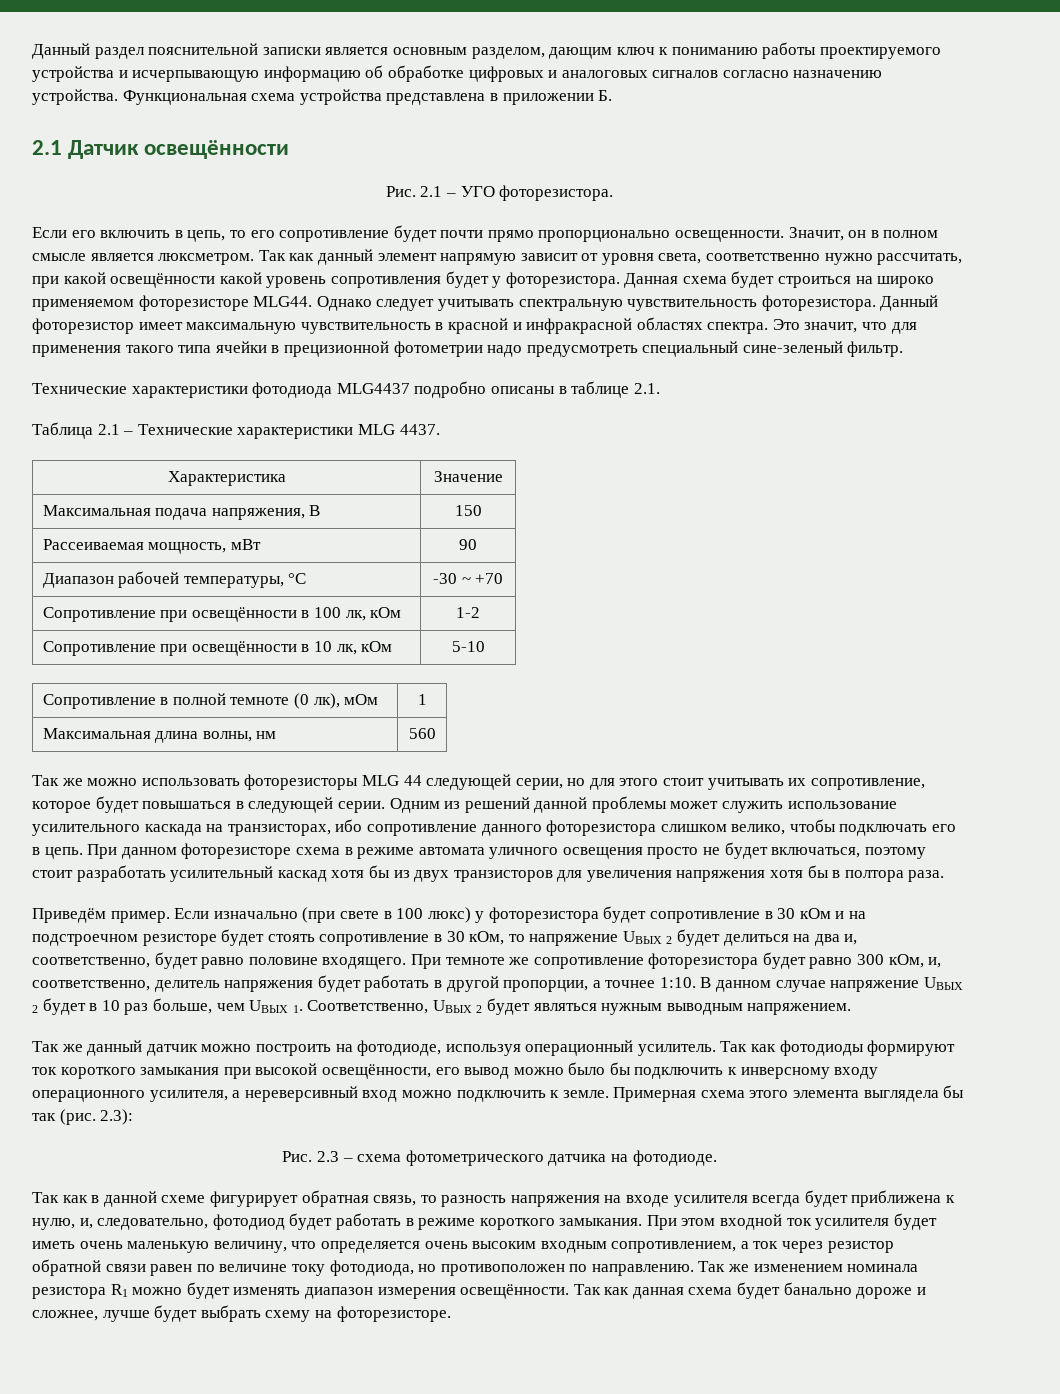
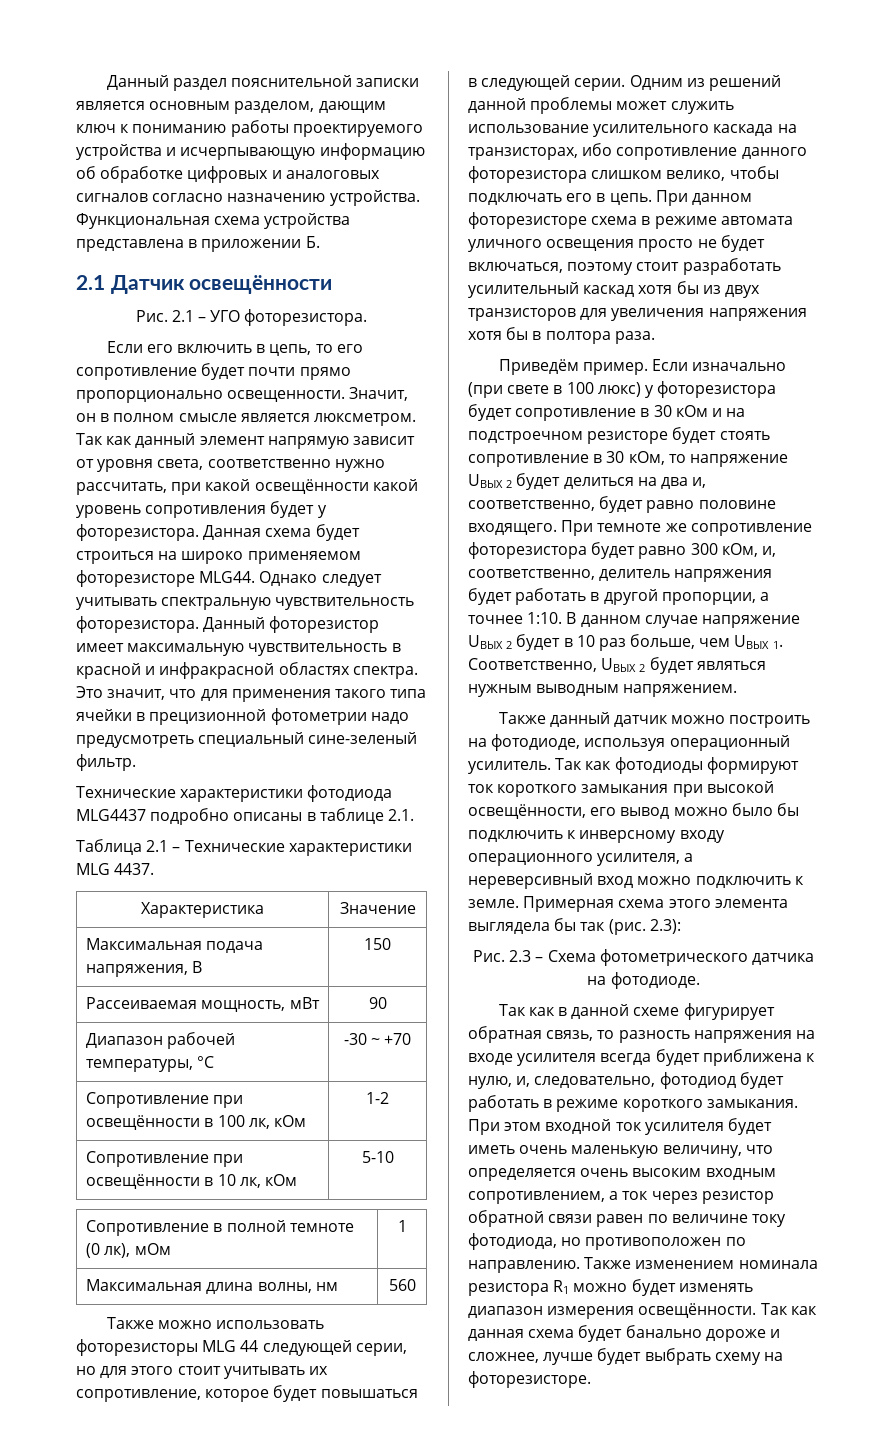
- Так же можно использовать фоторезисторы MLG 44 следующей серии, но для этого стоит учитывать их сопротивление, которое будет повышаться в следующей серии.
+ Также можно использовать фоторезисторы MLG 44 следующей серии, но для этого стоит учитывать их сопротивление, которое будет повышаться в следующей серии.
- Так же данный датчик можно построить на фотодиоде, используя операционный усилитель.
+ Также данный датчик можно построить на фотодиоде, используя операционный усилитель.
- Рис. 2.3 – схема фотометрического датчика на фотодиоде.
+ Рис. 2.3 – Схема фотометрического датчика на фотодиоде.
- Так же изменением номинала резистора R1 можно будет изменять диапазон измерения освещённости.
+ Также изменением номинала резистора R1 можно будет изменять диапазон измерения освещённости.

